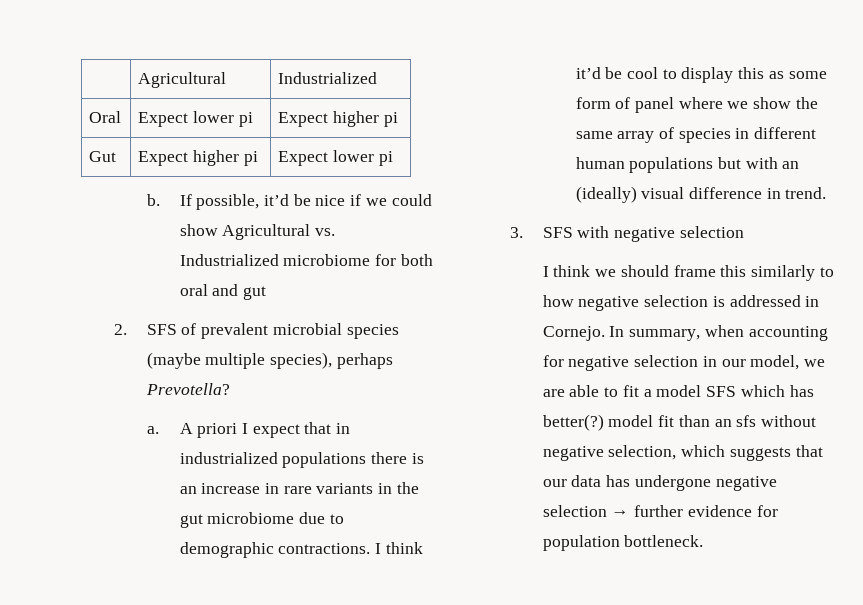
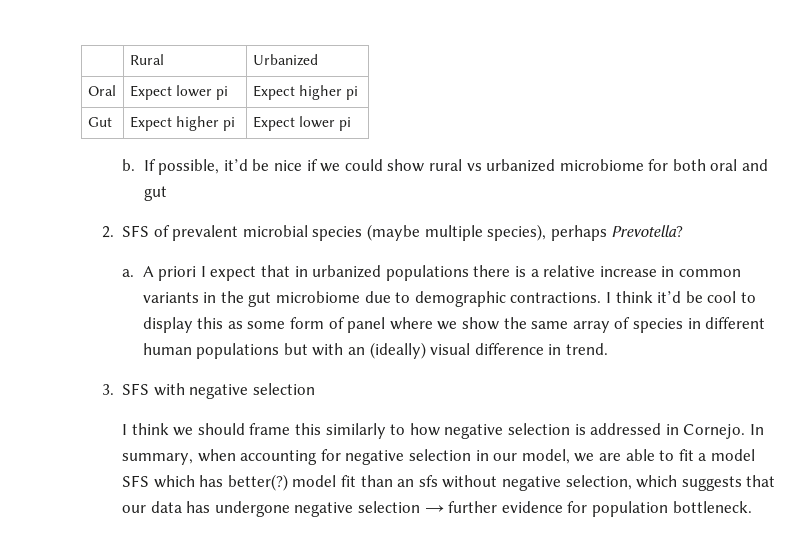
- | Agricultural | Industrialized
+ | Rural | Urbanized
- If possible, it’d be nice if we could show Agricultural vs. Industrialized microbiome for both oral and gut
+ If possible, it’d be nice if we could show rural vs urbanized microbiome for both oral and gut
- A priori I expect that in industrialized populations there is an increase in rare variants in the gut microbiome due to demographic contractions.
+ A priori I expect that in urbanized populations there is a relative increase in common variants in the gut microbiome due to demographic contractions.

